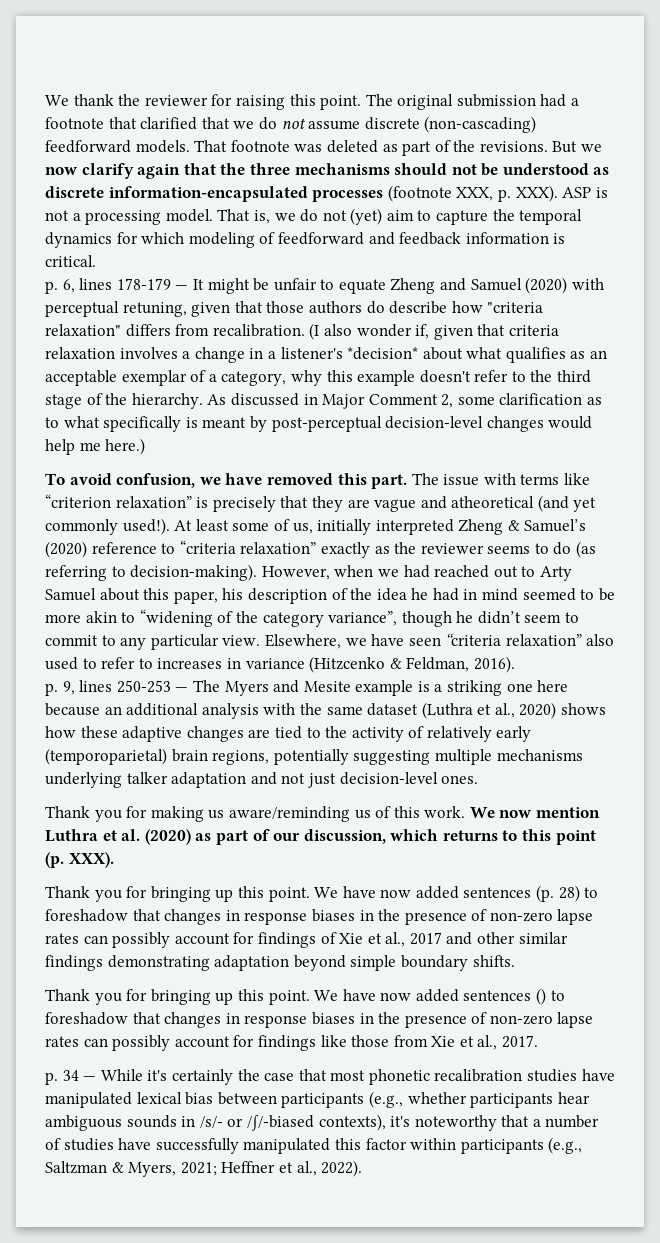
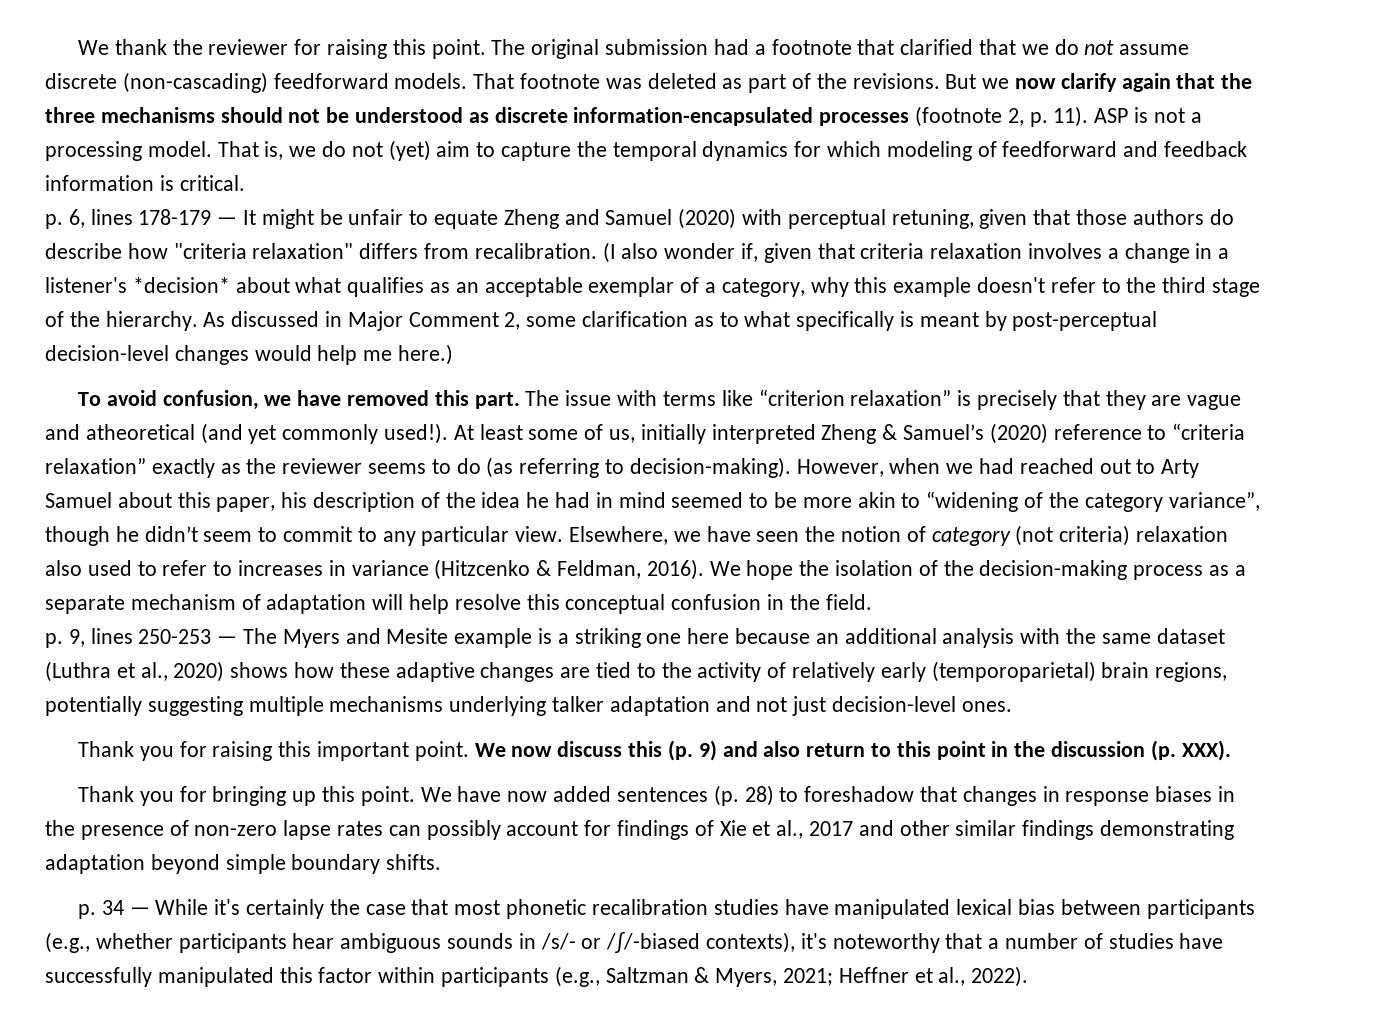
- But we now clarify again that the three mechanisms should not be understood as discrete information-encapsulated processes (footnote XXX, p. XXX).
+ But we now clarify again that the three mechanisms should not be understood as discrete information-encapsulated processes (footnote 2, p. 11).
- Elsewhere, we have seen “criteria relaxation” also used to refer to increases in variance (Hitzcenko & Feldman, 2016).
+ Elsewhere, we have seen the notion of category (not criteria) relaxation also used to refer to increases in variance (Hitzcenko & Feldman, 2016). We hope the isolation of the decision-making process as a separate mechanism of adaptation will help resolve this conceptual confusion in the field.
- Thank you for making us aware/reminding us of this work. We now mention Luthra et al. (2020) as part of our discussion, which returns to this point (p. XXX).
+ Thank you for raising this important point. We now discuss this (p. 9) and also return to this point in the discussion (p. XXX).
- Thank you for bringing up this point. We have now added sentences () to foreshadow that changes in response biases in the presence of non-zero lapse rates can possibly account for findings like those from Xie et al., 2017.

